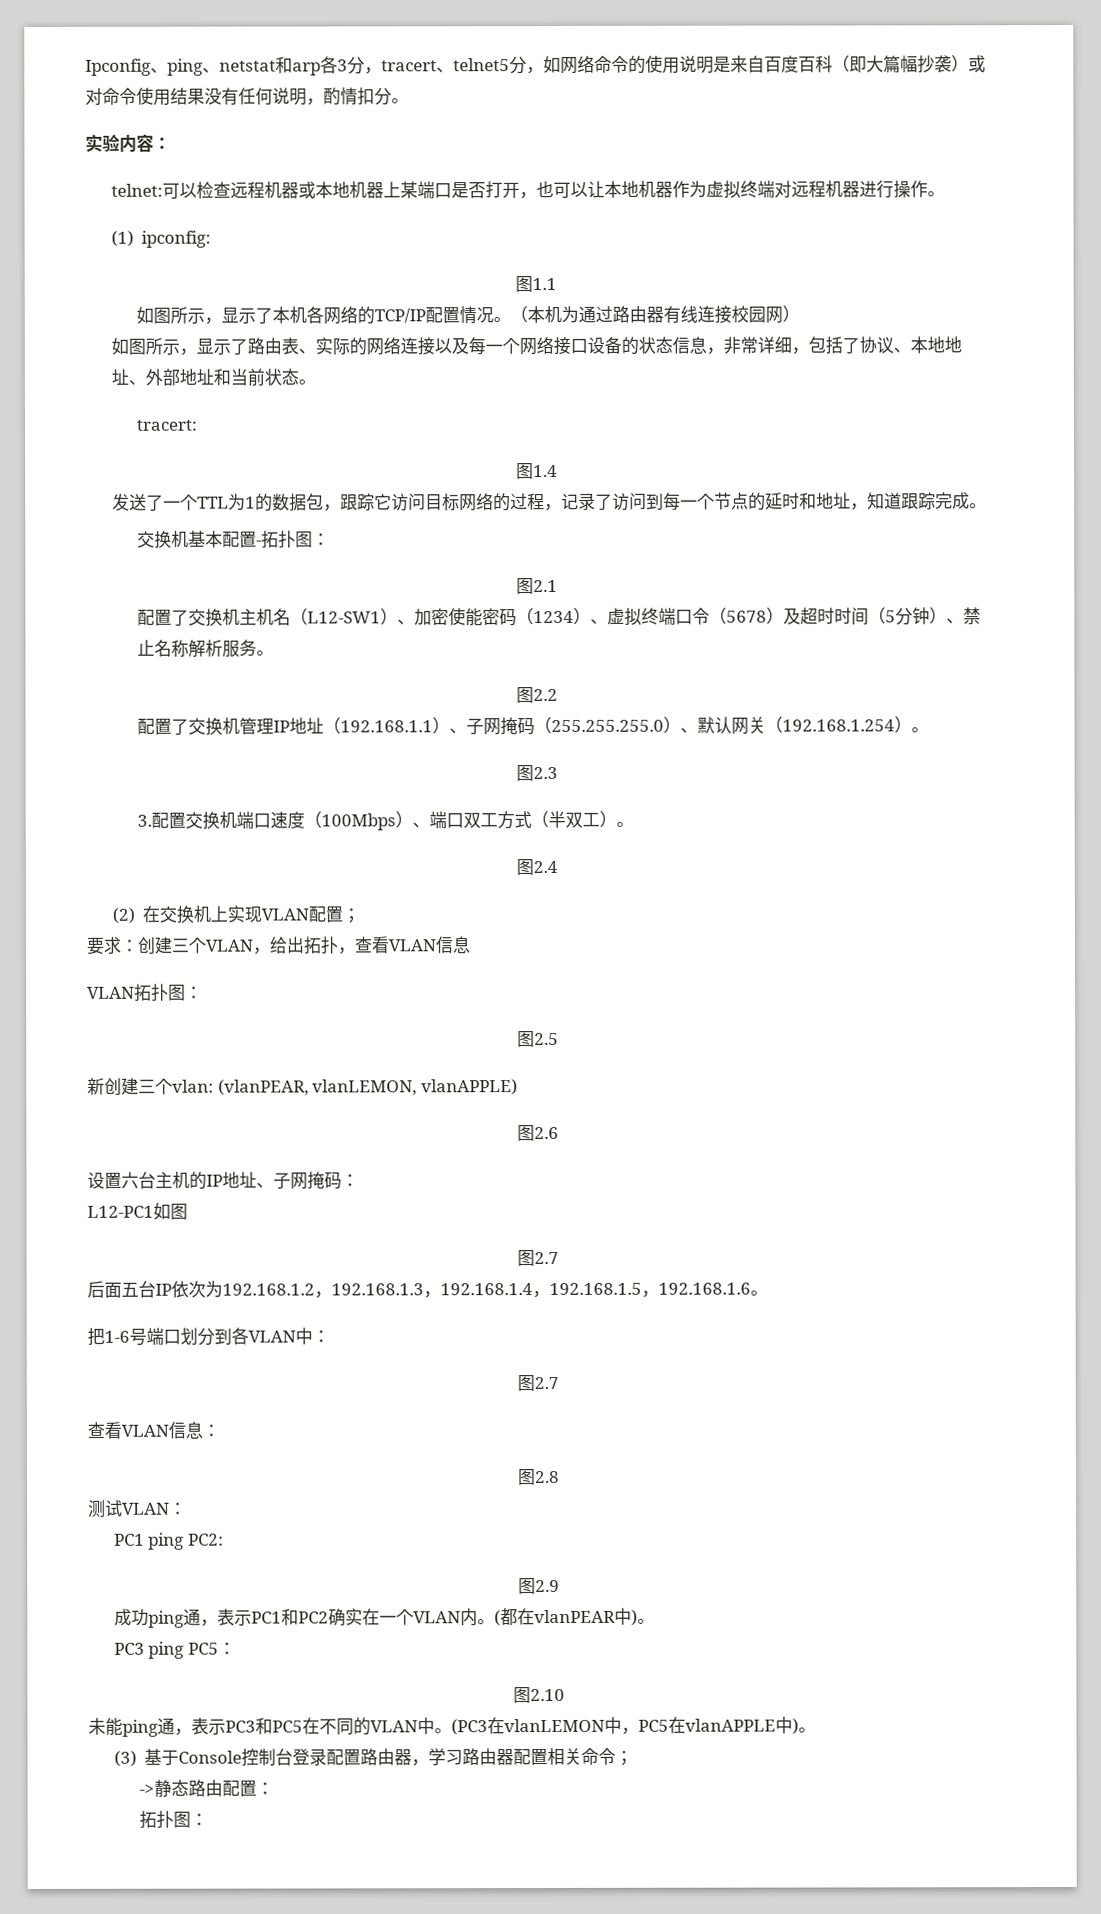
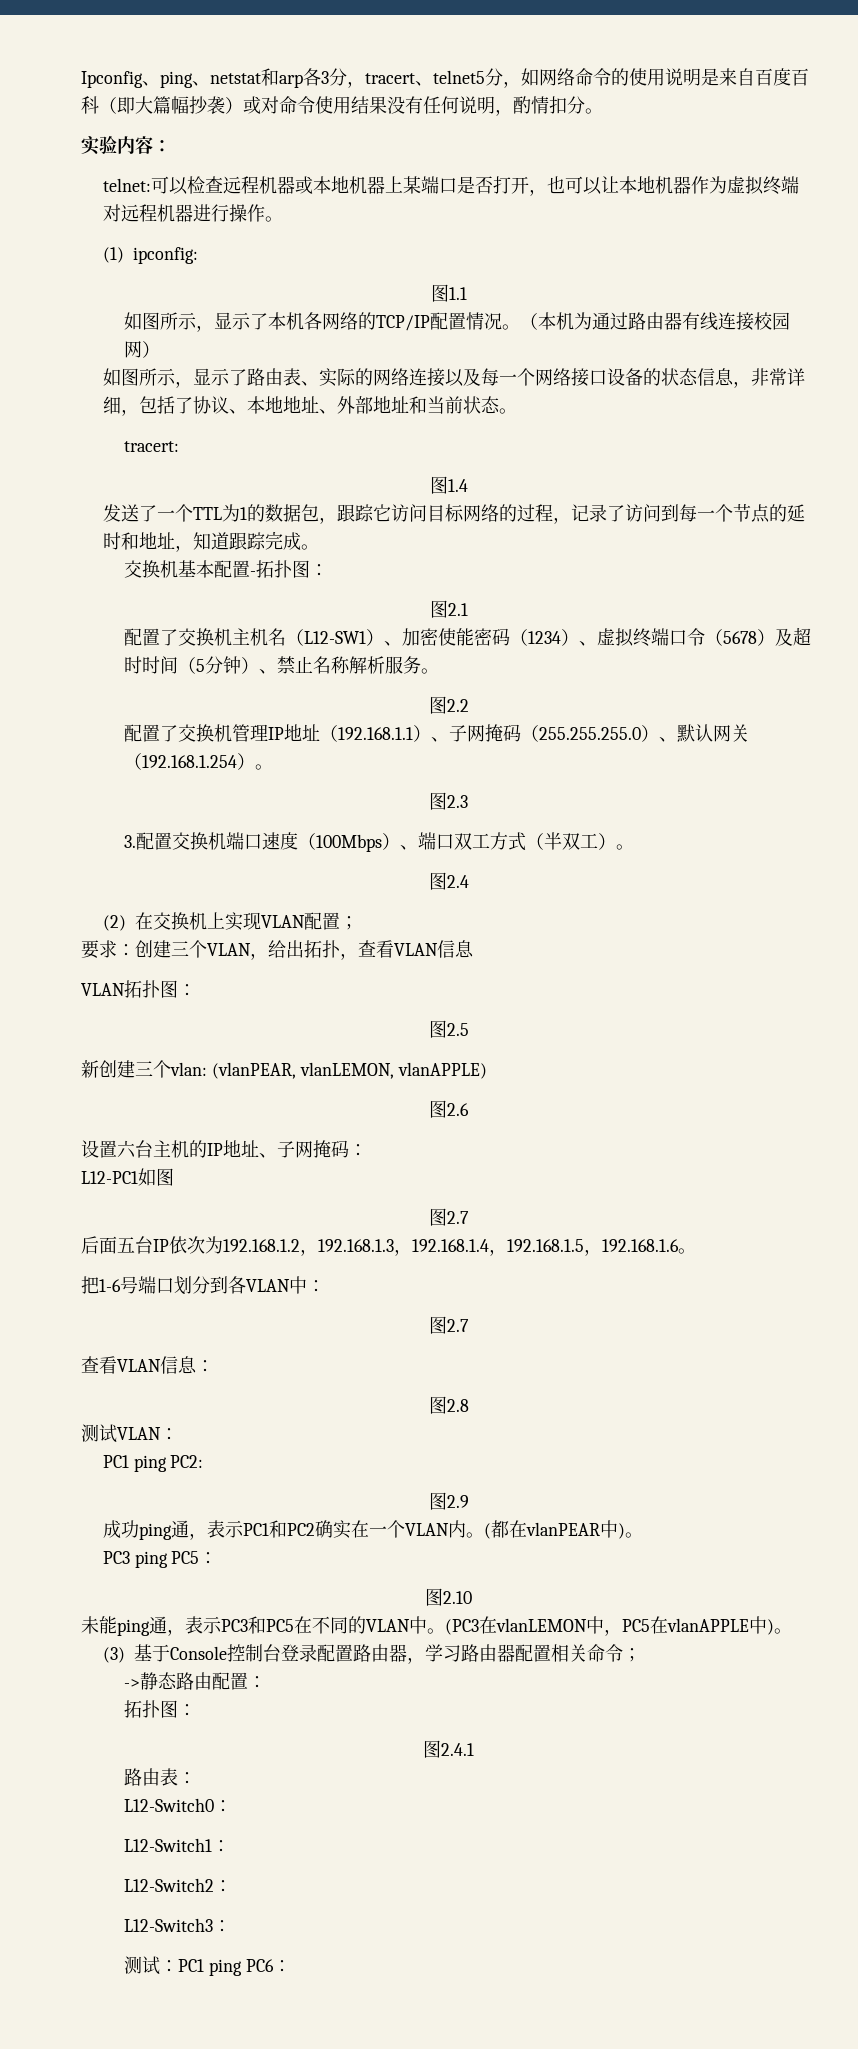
+ 图2.4.1
+ 路由表：
+ L12-Switch0：
+ L12-Switch1：
+ L12-Switch2：
+ L12-Switch3：
+ 测试：PC1 ping PC6：

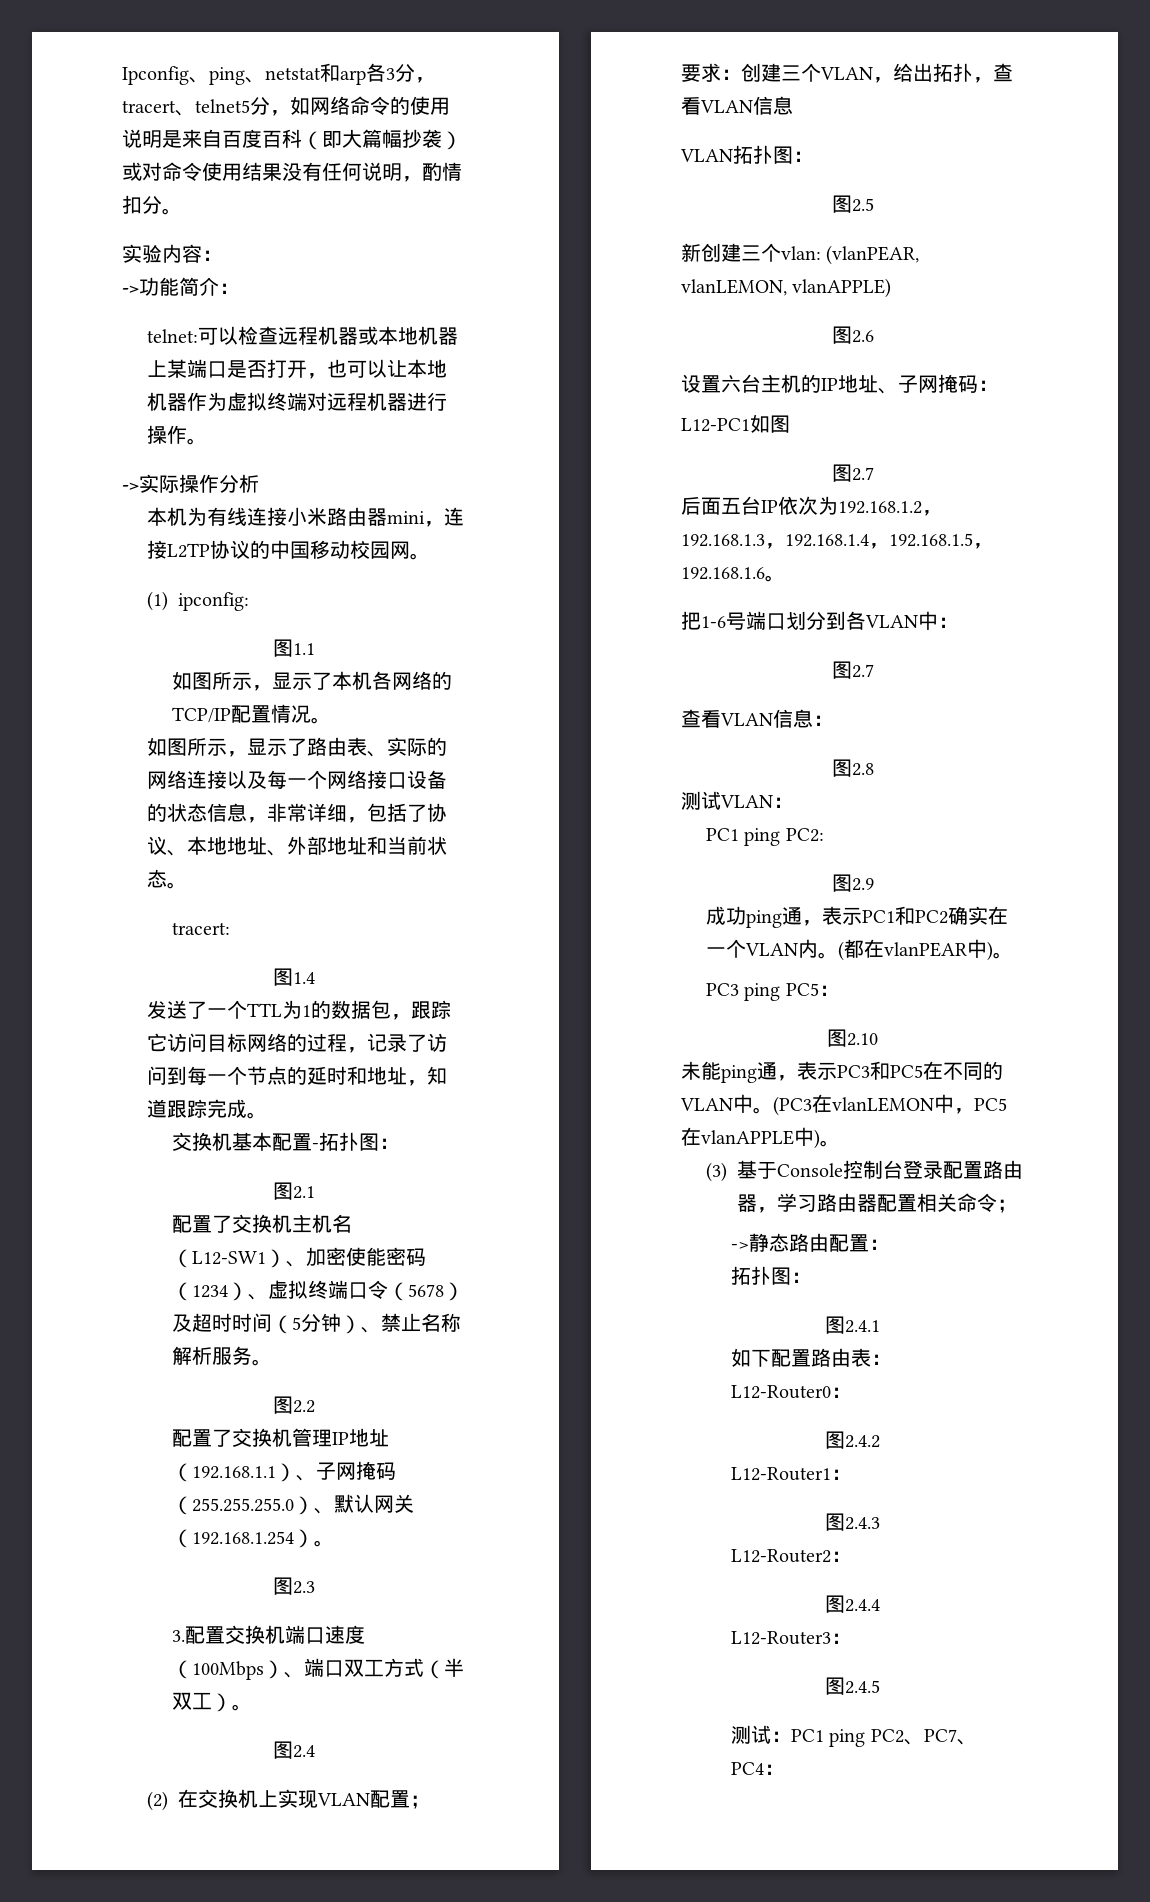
+ ->功能简介：
+ ->实际操作分析
+ 本机为有线连接小米路由器mini，连接L2TP协议的中国移动校园网。
- （本机为通过路由器有线连接校园网）
- 路由表：
+ 如下配置路由表：
- L12-Switch0：
- L12-Switch1：
- L12-Switch2：
- L12-Switch3：
+ L12-Router0：
+ 图2.4.2
+ L12-Router1：
+ 图2.4.3
+ L12-Router2：
+ 图2.4.4
+ L12-Router3：
+ 图2.4.5
- 测试：PC1 ping PC6：
+ 测试：PC1 ping PC2、PC7、PC4：

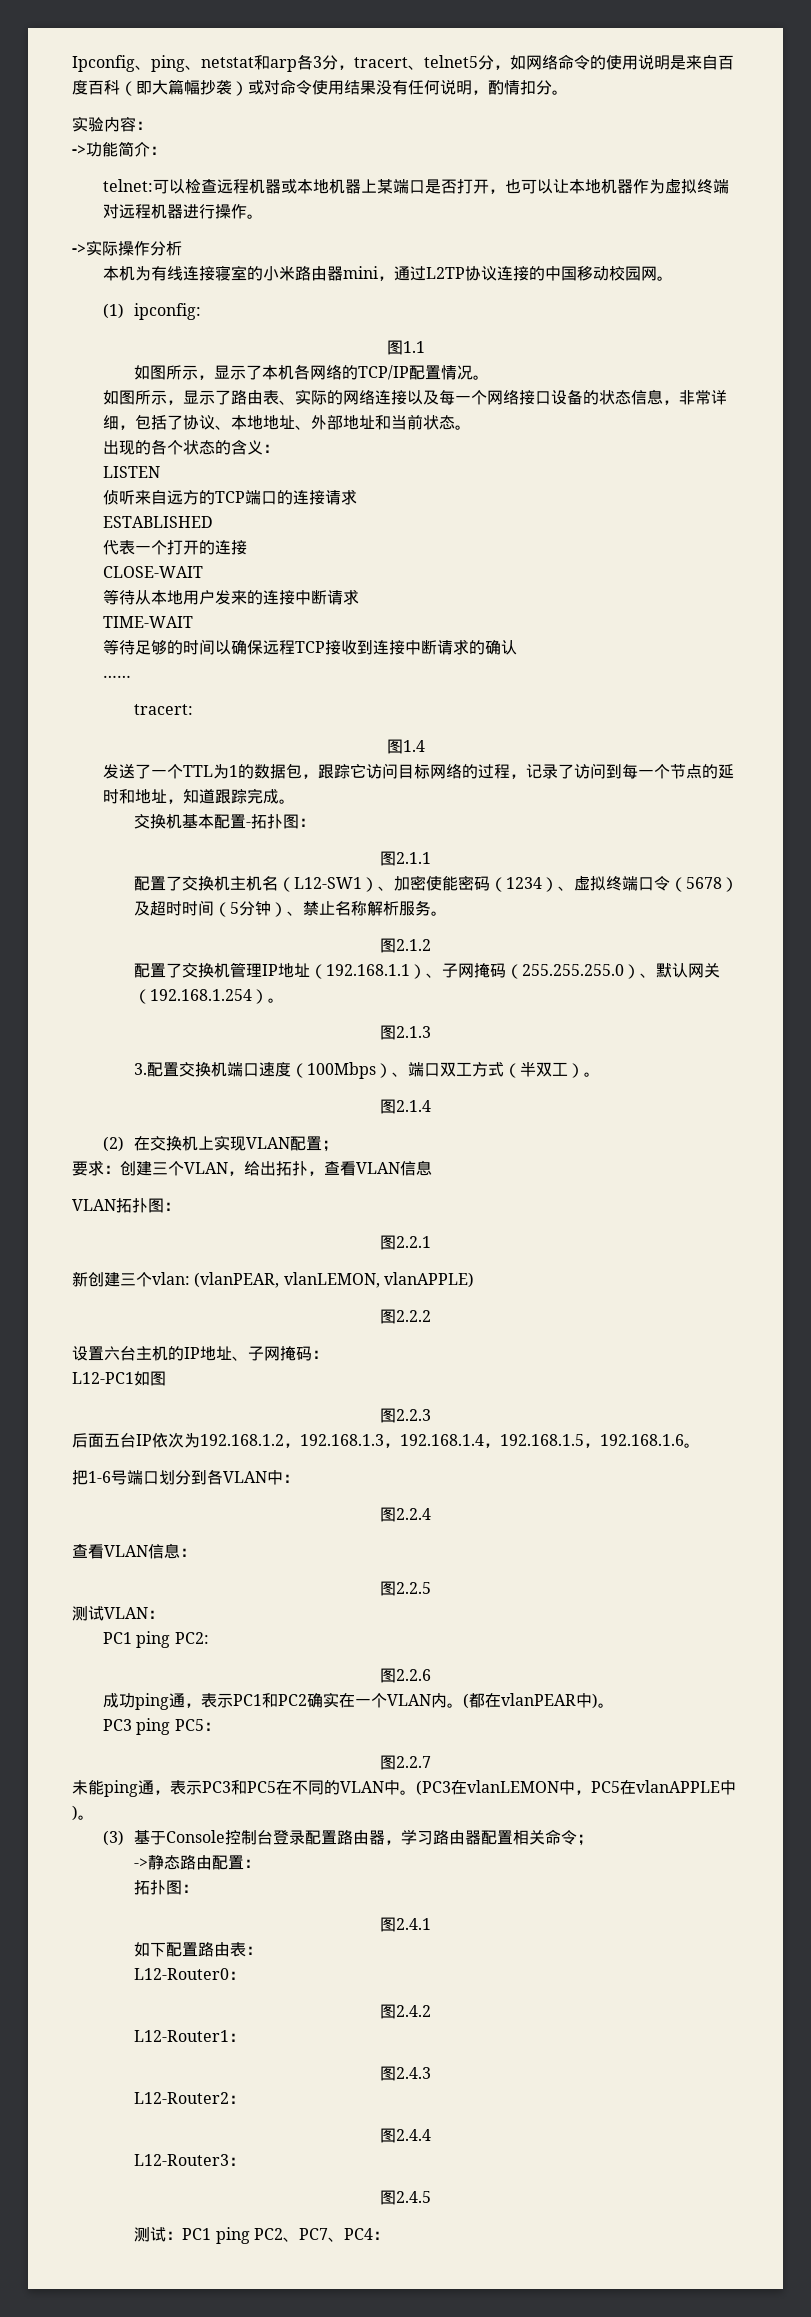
- 本机为有线连接小米路由器mini，连接L2TP协议的中国移动校园网。
+ 本机为有线连接寝室的小米路由器mini，通过L2TP协议连接的中国移动校园网。
+ 出现的各个状态的含义：
+ LISTEN
+ 侦听来自远方的TCP端口的连接请求
+ ESTABLISHED
+ 代表一个打开的连接
+ CLOSE-WAIT
+ 等待从本地用户发来的连接中断请求
+ TIME-WAIT
+ 等待足够的时间以确保远程TCP接收到连接中断请求的确认
+ ……
- 图2.1
+ 图2.1.1
- 图2.2
+ 图2.1.2
- 图2.3
+ 图2.1.3
- 图2.4
+ 图2.1.4
- 图2.5
+ 图2.2.1
- 图2.6
+ 图2.2.2
  L12-PC1如图
- 图2.7
+ 图2.2.3
  把1-6号端口划分到各VLAN中：
- 图2.7
+ 图2.2.4
- 图2.8
+ 图2.2.5
- 图2.9
+ 图2.2.6
- 图2.10
+ 图2.2.7

